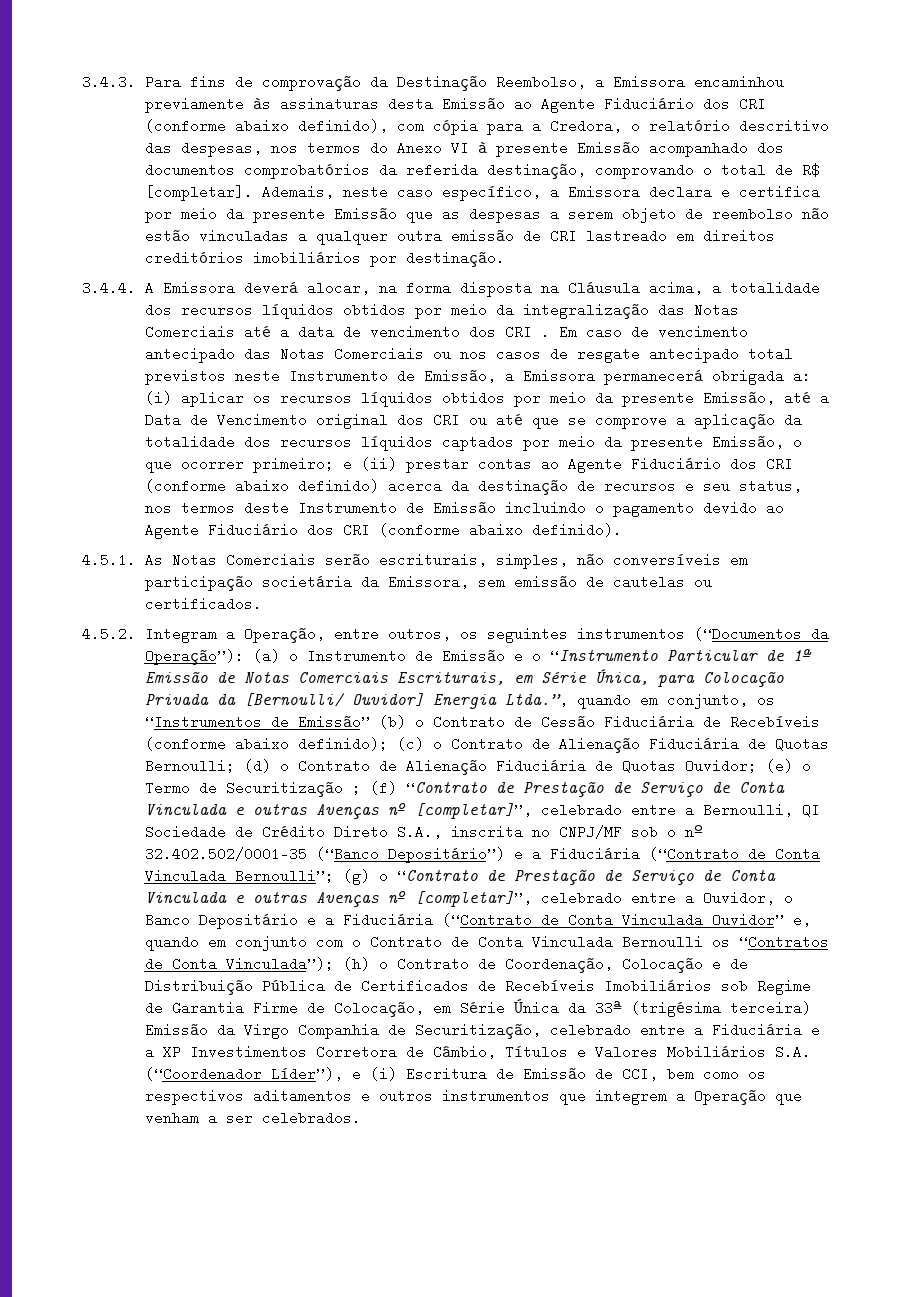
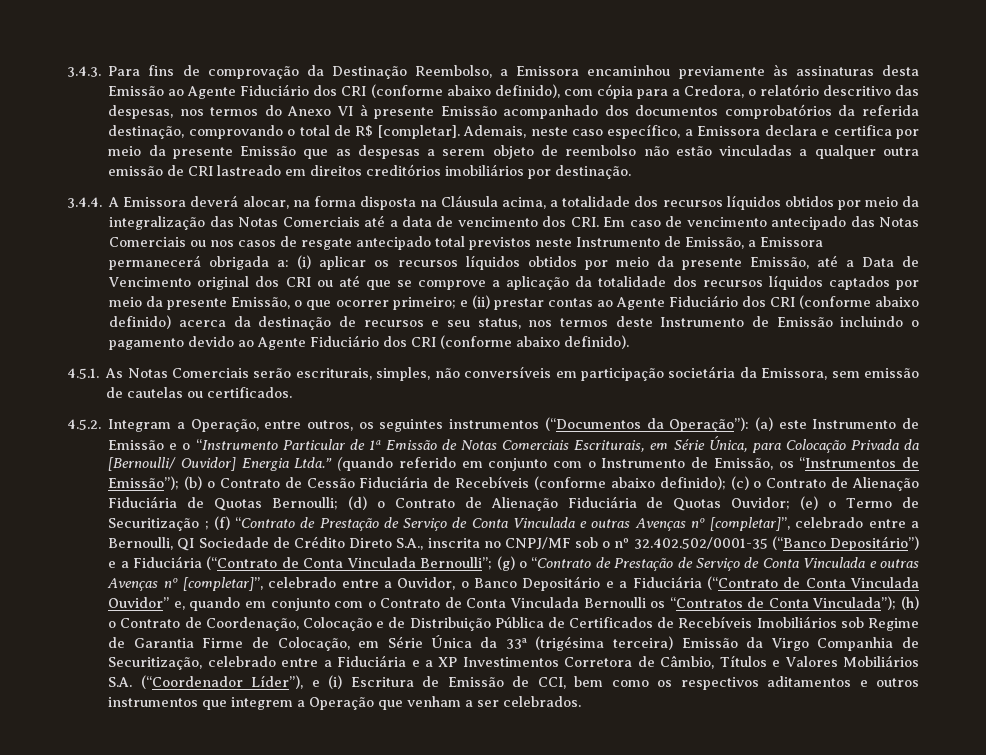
- 3.4.4. A Emissora deverá alocar, na forma disposta na Cláusula acima, a totalidade dos recursos líquidos obtidos por meio da integralização das Notas Comerciais até a data de vencimento dos CRI . Em caso de vencimento antecipado das Notas Comerciais ou nos casos de resgate antecipado total previstos neste Instrumento de Emissão, a Emissora permanecerá obrigada a:
+ 3.4.4. A Emissora deverá alocar, na forma disposta na Cláusula acima, a totalidade dos recursos líquidos obtidos por meio da integralização das Notas Comerciais até a data de vencimento dos CRI. Em caso de vencimento antecipado das Notas Comerciais ou nos casos de resgate antecipado total previstos neste Instrumento de Emissão, a Emissora permanecerá obrigada a:
- (a) o Instrumento de Emissão e o “Instrumento Particular de 1ª Emissão de Notas Comerciais Escriturais, em Série Única, para Colocação Privada da [Bernoulli/ Ouvidor] Energia Ltda.”, quando em conjunto, os “Instrumentos de Emissão” (b) o Contrato de Cessão Fiduciária de Recebíveis (conforme abaixo definido);
+ (a) este Instrumento de Emissão e o “Instrumento Particular de 1ª Emissão de Notas Comerciais Escriturais, em Série Única, para Colocação Privada da [Bernoulli/ Ouvidor] Energia Ltda.” (quando referido em conjunto com o Instrumento de Emissão, os “Instrumentos de Emissão”); (b) o Contrato de Cessão Fiduciária de Recebíveis (conforme abaixo definido);

